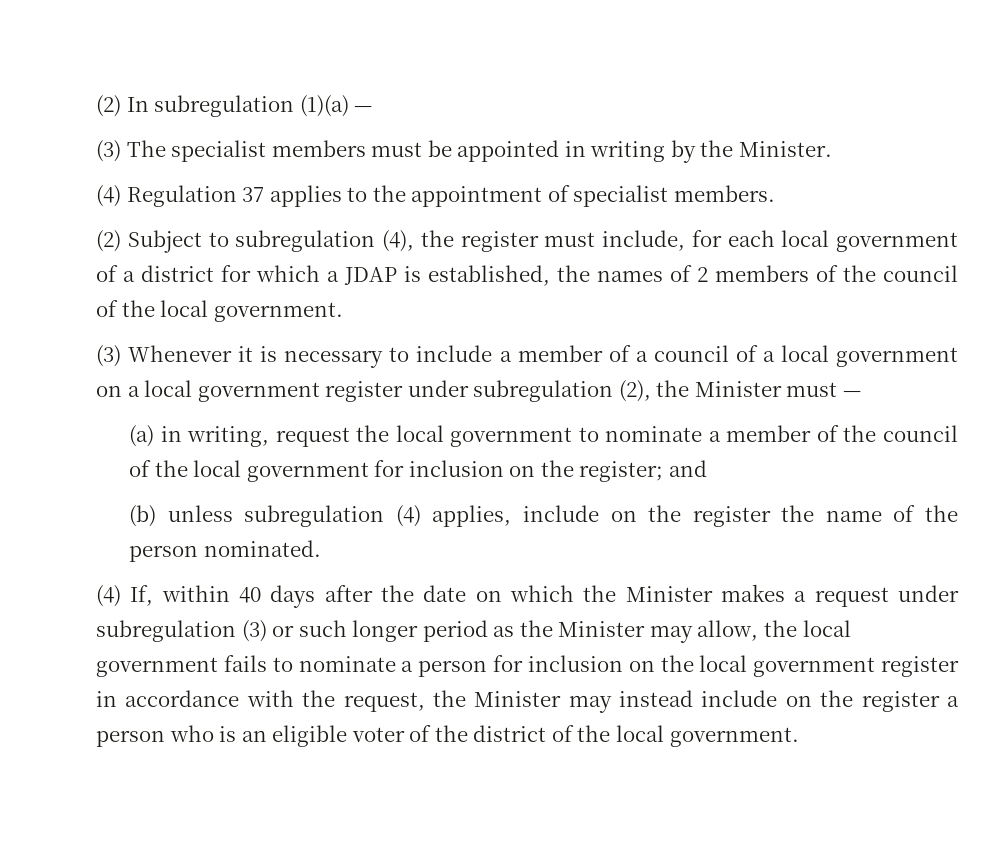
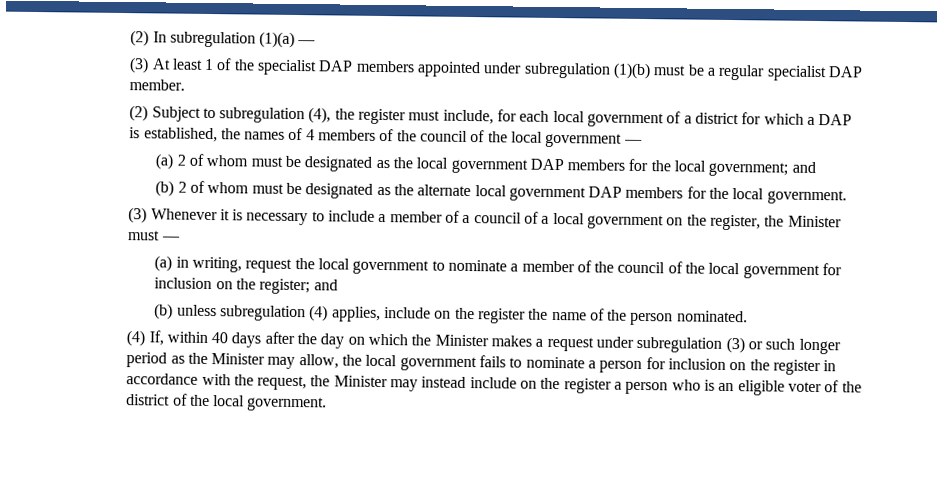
- (3) The specialist members must be appointed in writing by the Minister.
- (4) Regulation 37 applies to the appointment of specialist members.
+ (3) At least 1 of the specialist DAP members appointed under subregulation (1)(b) must be a regular specialist DAP member.
- (2) Subject to subregulation (4), the register must include, for each local government of a district for which a JDAP is established, the names of 2 members of the council of the local government.
+ (2) Subject to subregulation (4), the register must include, for each local government of a district for which a DAP is established, the names of 4 members of the council of the local government —
+ (a) 2 of whom must be designated as the local government DAP members for the local government; and
+ (b) 2 of whom must be designated as the alternate local government DAP members for the local government.
- (3) Whenever it is necessary to include a member of a council of a local government on a local government register under subregulation (2), the Minister must —
+ (3) Whenever it is necessary to include a member of a council of a local government on the register, the Minister must —
- (4) If, within 40 days after the date on which the Minister makes a request under subregulation (3) or such longer period as the Minister may allow, the local government fails to nominate a person for inclusion on the local government register in accordance with the request, the Minister may instead include on the register a person who is an eligible voter of the district of the local government.
+ (4) If, within 40 days after the day on which the Minister makes a request under subregulation (3) or such longer period as the Minister may allow, the local government fails to nominate a person for inclusion on the register in accordance with the request, the Minister may instead include on the register a person who is an eligible voter of the district of the local government.

